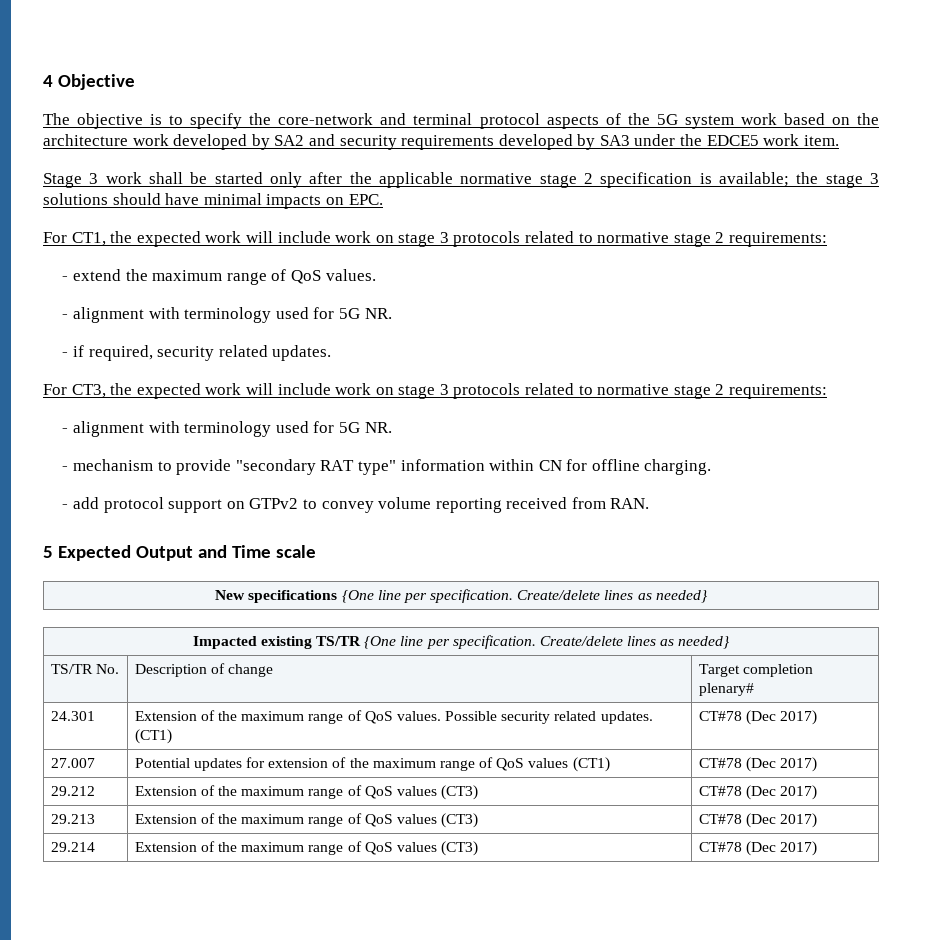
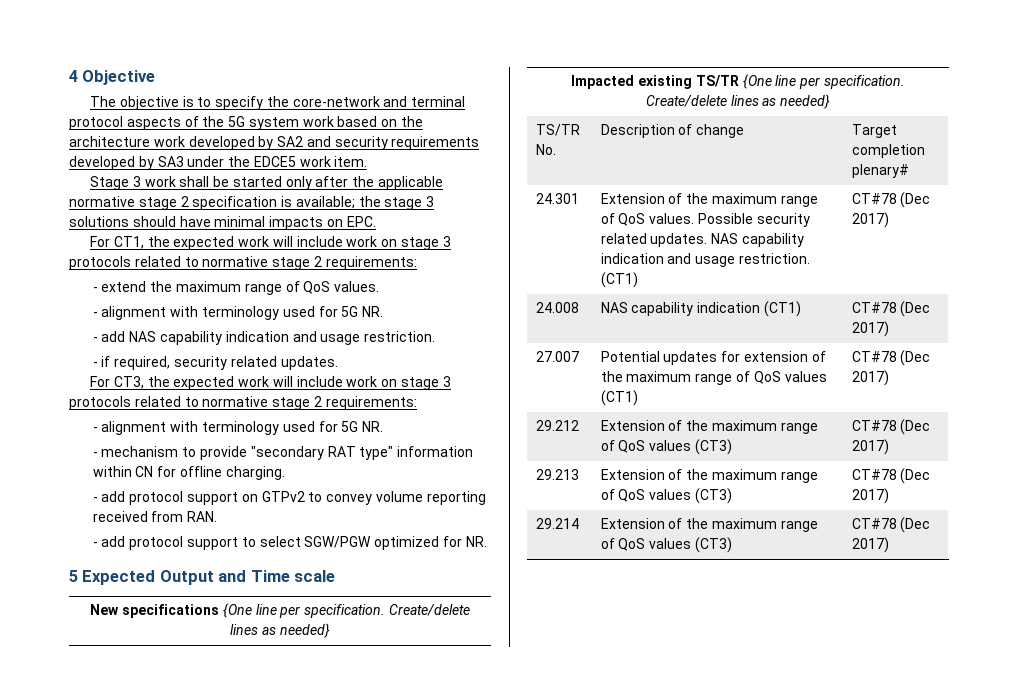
+ - add NAS capability indication and usage restriction.
+ - add protocol support to select SGW/PGW optimized for NR.
- 24.301 | Extension of the maximum range of QoS values. Possible security related updates. (CT1) | CT#78 (Dec 2017)
+ 24.301 | Extension of the maximum range of QoS values. Possible security related updates. NAS capability indication and usage restriction. (CT1) | CT#78 (Dec 2017)
+ 24.008 | NAS capability indication (CT1) | CT#78 (Dec 2017)

